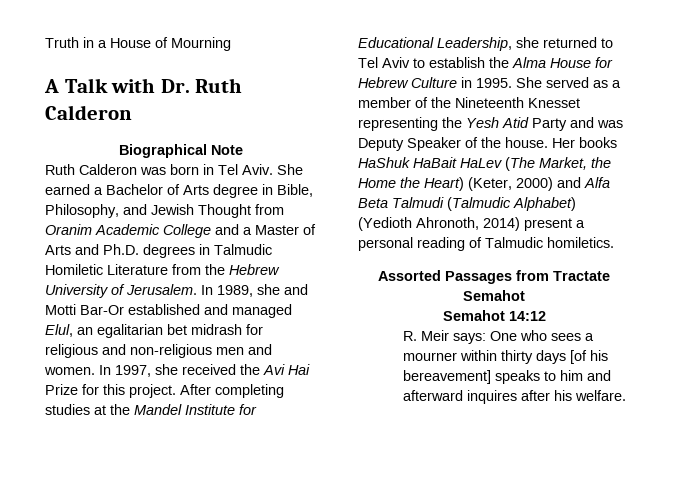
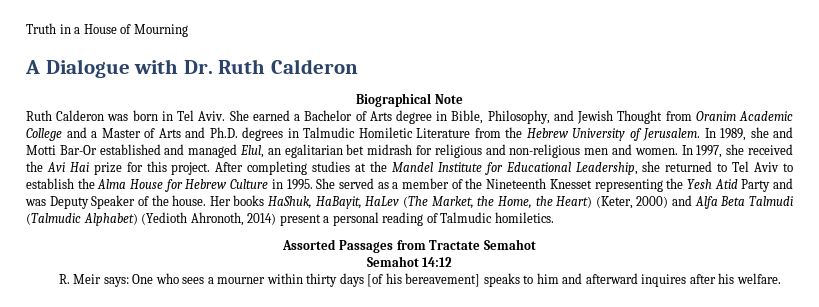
- A Talk with Dr. Ruth Calderon
+ A Dialogue with Dr. Ruth Calderon
- In 1997, she received the Avi Hai Prize for this project.
+ In 1997, she received the Avi Hai prize for this project.
- Her books HaShuk HaBait HaLev (The Market, the Home the Heart) (Keter, 2000) and Alfa Beta Talmudi (Talmudic Alphabet) (Yedioth Ahronoth, 2014) present a personal reading of Talmudic homiletics.
+ Her books HaShuk, HaBayit, HaLev (The Market, the Home, the Heart) (Keter, 2000) and Alfa Beta Talmudi (Talmudic Alphabet) (Yedioth Ahronoth, 2014) present a personal reading of Talmudic homiletics.

